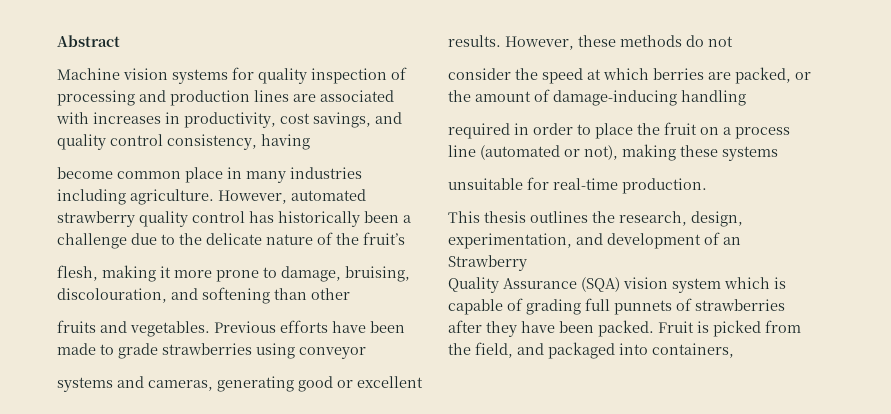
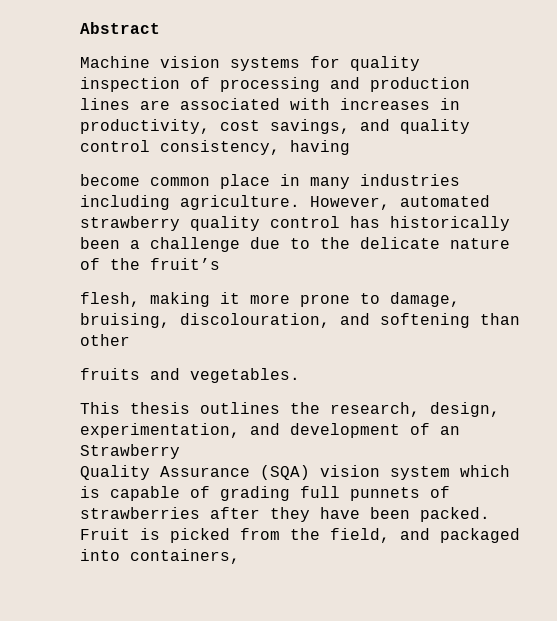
- Previous efforts have been made to grade strawberries using conveyor
- systems and cameras, generating good or excellent results. However, these methods do not
- consider the speed at which berries are packed, or the amount of damage-inducing handling
- required in order to place the fruit on a process line (automated or not), making these systems
- unsuitable for real-time production.

